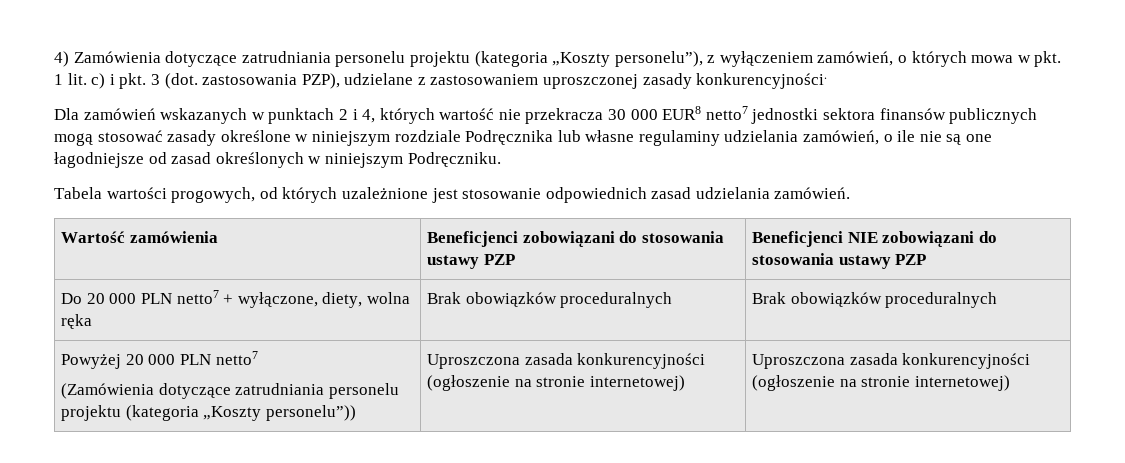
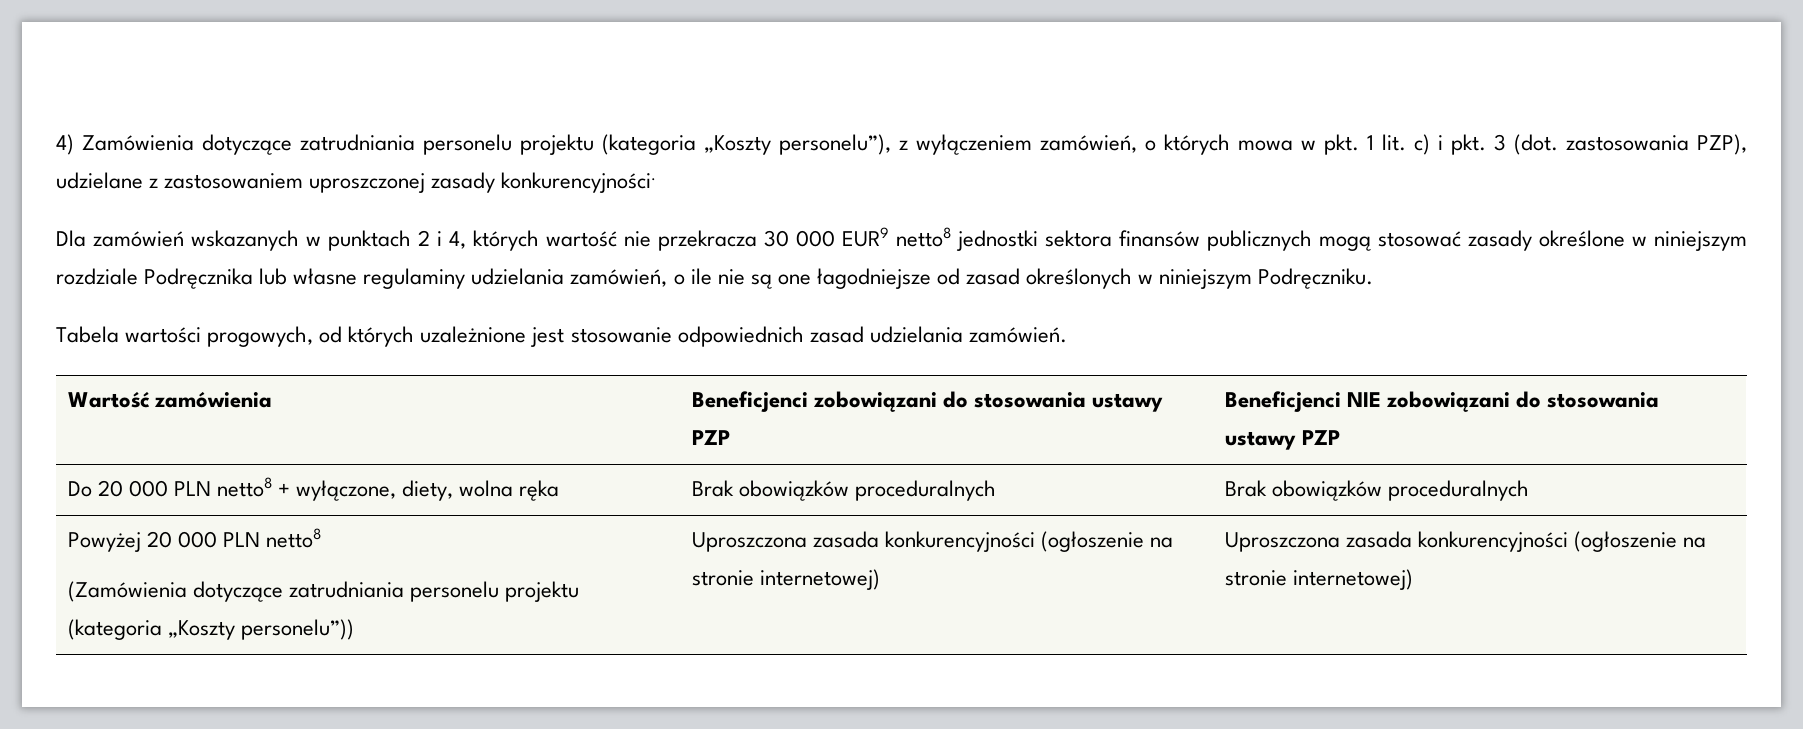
- Dla zamówień wskazanych w punktach 2 i 4, których wartość nie przekracza 30 000 EUR8 netto7 jednostki sektora finansów publicznych mogą stosować zasady określone w niniejszym rozdziale Podręcznika lub własne regulaminy udzielania zamówień, o ile nie są one łagodniejsze od zasad określonych w niniejszym Podręczniku.
+ Dla zamówień wskazanych w punktach 2 i 4, których wartość nie przekracza 30 000 EUR9 netto8 jednostki sektora finansów publicznych mogą stosować zasady określone w niniejszym rozdziale Podręcznika lub własne regulaminy udzielania zamówień, o ile nie są one łagodniejsze od zasad określonych w niniejszym Podręczniku.
- Do 20 000 PLN netto7 + wyłączone, diety, wolna ręka | Brak obowiązków proceduralnych | Brak obowiązków proceduralnych
+ Do 20 000 PLN netto8 + wyłączone, diety, wolna ręka | Brak obowiązków proceduralnych | Brak obowiązków proceduralnych
- Powyżej 20 000 PLN netto7
+ Powyżej 20 000 PLN netto8

